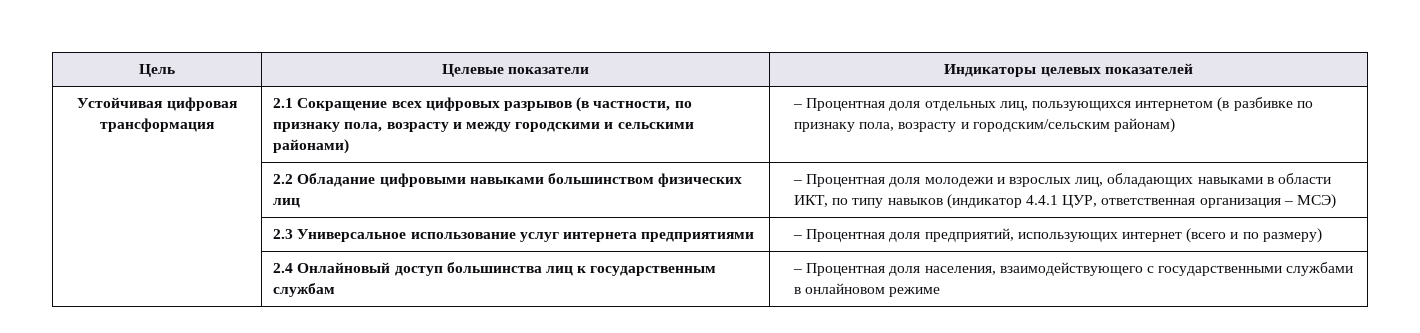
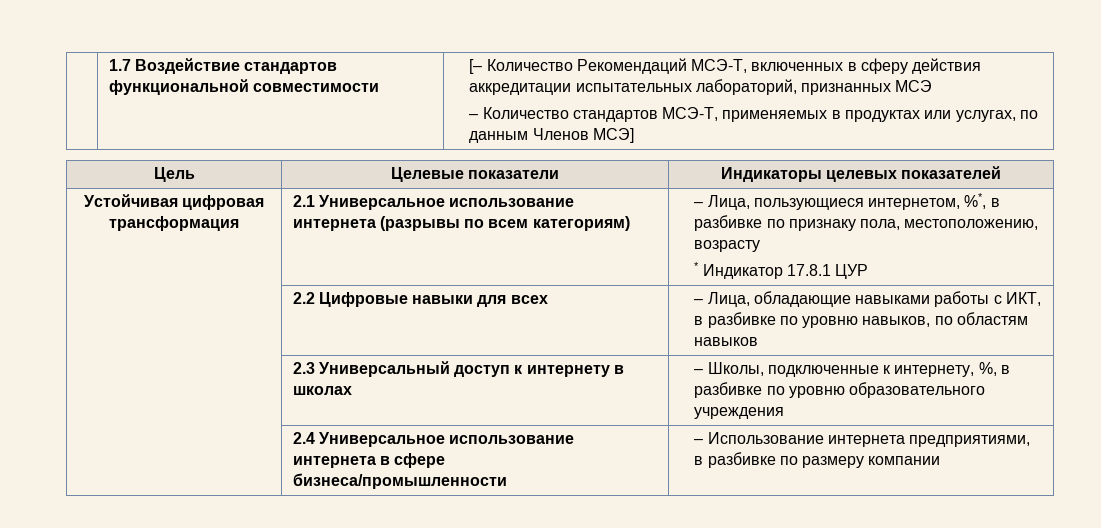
+ | 1.7 Воздействие стандартов функциональной совместимости | [– Количество Рекомендаций МСЭ-Т, включенных в сферу действия аккредитации испытательных лабораторий, признанных МСЭ
+ – Количество стандартов МСЭ-Т, применяемых в продуктах или услугах, по данным Членов МСЭ]
- Устойчивая цифровая трансформация | 2.1 Сокращение всех цифровых разрывов (в частности, по признаку пола, возрасту и между городскими и сельскими районами) | – Процентная доля отдельных лиц, пользующихся интернетом (в разбивке по признаку пола, возрасту и городским/сельским районам)
- | 2.2 Обладание цифровыми навыками большинством физических лиц | – Процентная доля молодежи и взрослых лиц, обладающих навыками в области ИКТ, по типу навыков (индикатор 4.4.1 ЦУР, ответственная организация – МСЭ)
- | 2.3 Универсальное использование услуг интернета предприятиями | – Процентная доля предприятий, использующих интернет (всего и по размеру)
- | 2.4 Онлайновый доступ большинства лиц к государственным службам | – Процентная доля населения, взаимодействующего с государственными службами в онлайновом режиме
+ Устойчивая цифровая трансформация | 2.1 Универсальное использование интернета (разрывы по всем категориям) | – Лица, пользующиеся интернетом, %*, в разбивке по признаку пола, местоположению, возрасту
+ * Индикатор 17.8.1 ЦУР
+ | 2.2 Цифровые навыки для всех | – Лица, обладающие навыками работы с ИКТ, в разбивке по уровню навыков, по областям навыков
+ | 2.3 Универсальный доступ к интернету в школах | – Школы, подключенные к интернету, %, в разбивке по уровню образовательного учреждения
+ | 2.4 Универсальное использование интернета в сфере бизнеса/промышленности | – Использование интернета предприятиями, в разбивке по размеру компании

